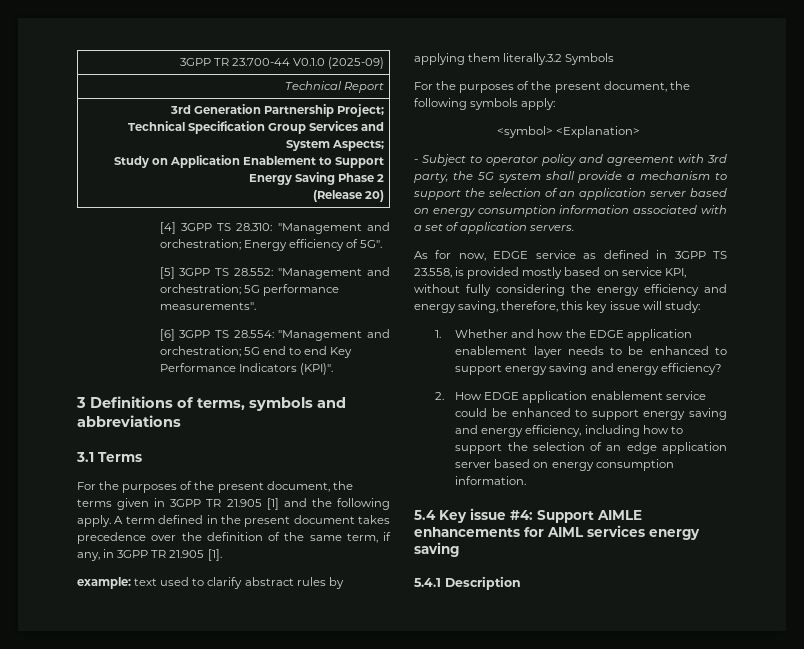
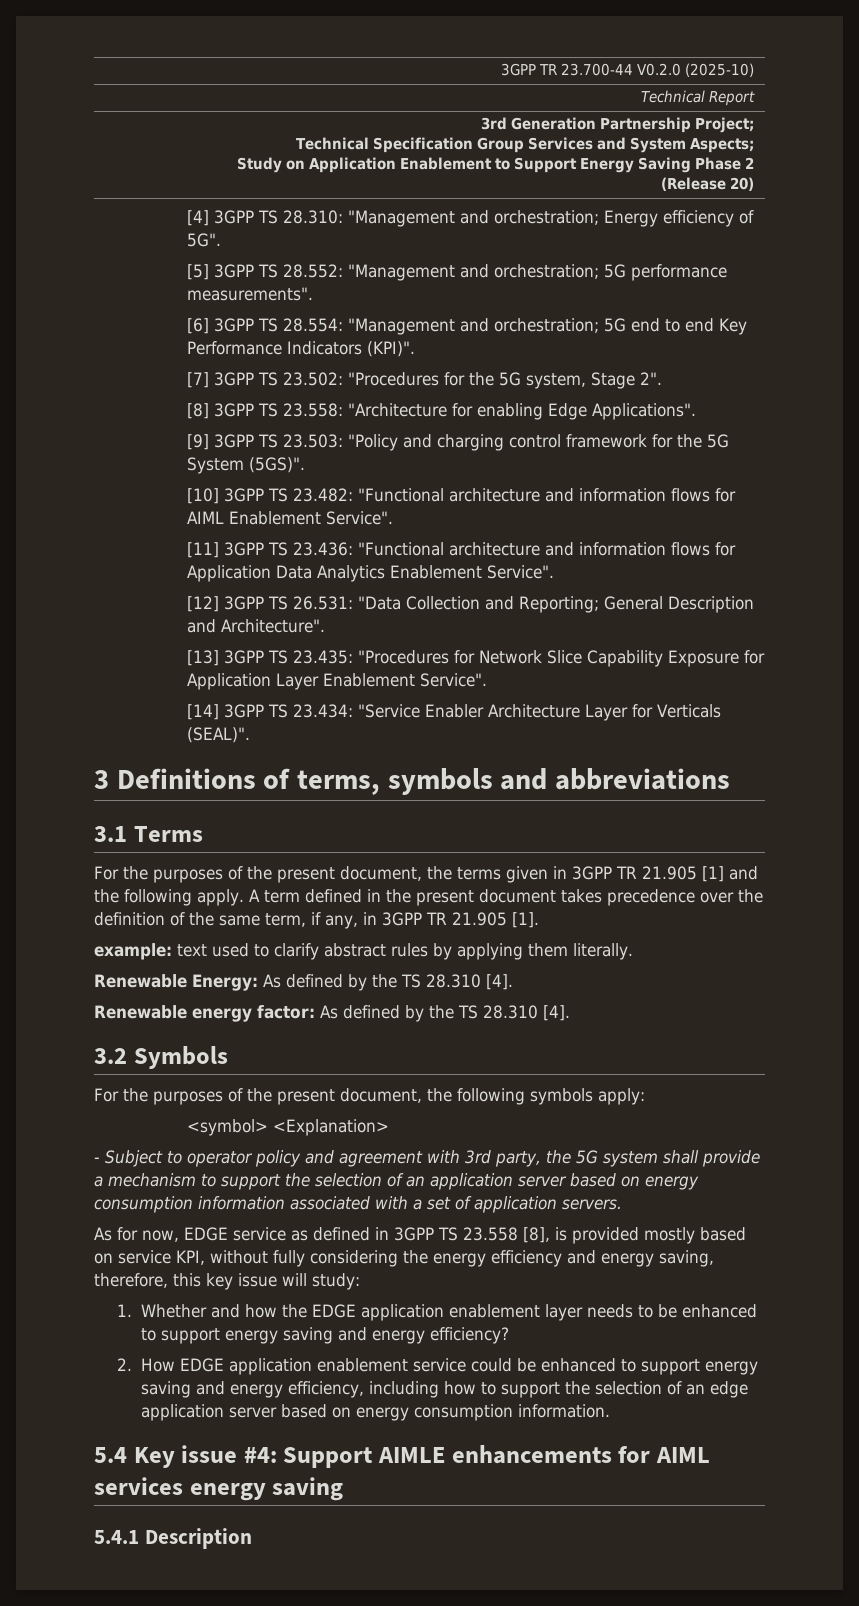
- 3GPP TR 23.700-44 V0.1.0 (2025-09)
+ 3GPP TR 23.700-44 V0.2.0 (2025-10)
+ [7] 3GPP TS 23.502: "Procedures for the 5G system, Stage 2".
+ [8] 3GPP TS 23.558: "Architecture for enabling Edge Applications".
+ [9] 3GPP TS 23.503: "Policy and charging control framework for the 5G System (5GS)".
+ [10] 3GPP TS 23.482: "Functional architecture and information flows for AIML Enablement Service".
+ [11] 3GPP TS 23.436: "Functional architecture and information flows for Application Data Analytics Enablement Service".
+ [12] 3GPP TS 26.531: "Data Collection and Reporting; General Description and Architecture".
+ [13] 3GPP TS 23.435: "Procedures for Network Slice Capability Exposure for Application Layer Enablement Service".
+ [14] 3GPP TS 23.434: "Service Enabler Architecture Layer for Verticals (SEAL)".
- example: text used to clarify abstract rules by applying them literally.3.2 Symbols
+ example: text used to clarify abstract rules by applying them literally.
+ Renewable Energy: As defined by the TS 28.310 [4].
+ Renewable energy factor: As defined by the TS 28.310 [4].
+ 3.2 Symbols
- As for now, EDGE service as defined in 3GPP TS 23.558, is provided mostly based on service KPI, without fully considering the energy efficiency and energy saving, therefore, this key issue will study:
+ As for now, EDGE service as defined in 3GPP TS 23.558 [8], is provided mostly based on service KPI, without fully considering the energy efficiency and energy saving, therefore, this key issue will study:

